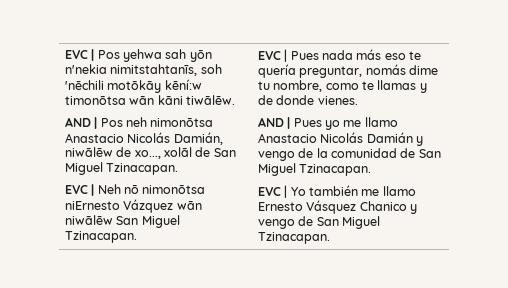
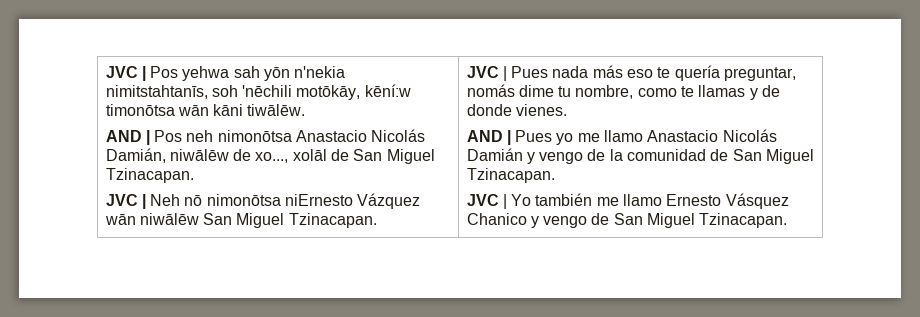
- EVC | Pos yehwa sah yōn n'nekia nimitstahtanīs, soh 'nēchili motōkāy kēní:w timonōtsa wān kāni tiwālēw.
+ JVC | Pos yehwa sah yōn n'nekia nimitstahtanīs, soh 'nēchili motōkāy, kēní:w timonōtsa wān kāni tiwālēw.
- EVC | Neh nō nimonōtsa niErnesto Vázquez wān niwālēw San Miguel Tzinacapan.
+ JVC | Neh nō nimonōtsa niErnesto Vázquez wān niwālēw San Miguel Tzinacapan.
- EVC | Pues nada más eso te quería preguntar, nomás dime tu nombre, como te llamas y de donde vienes.
+ JVC | Pues nada más eso te quería preguntar, nomás dime tu nombre, como te llamas y de donde vienes.
- EVC | Yo también me llamo Ernesto Vásquez Chanico y vengo de San Miguel Tzinacapan.
+ JVC | Yo también me llamo Ernesto Vásquez Chanico y vengo de San Miguel Tzinacapan.

